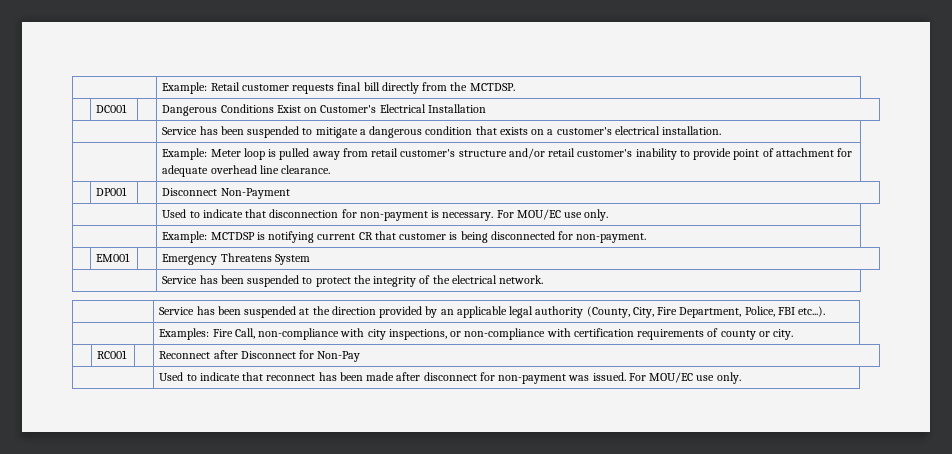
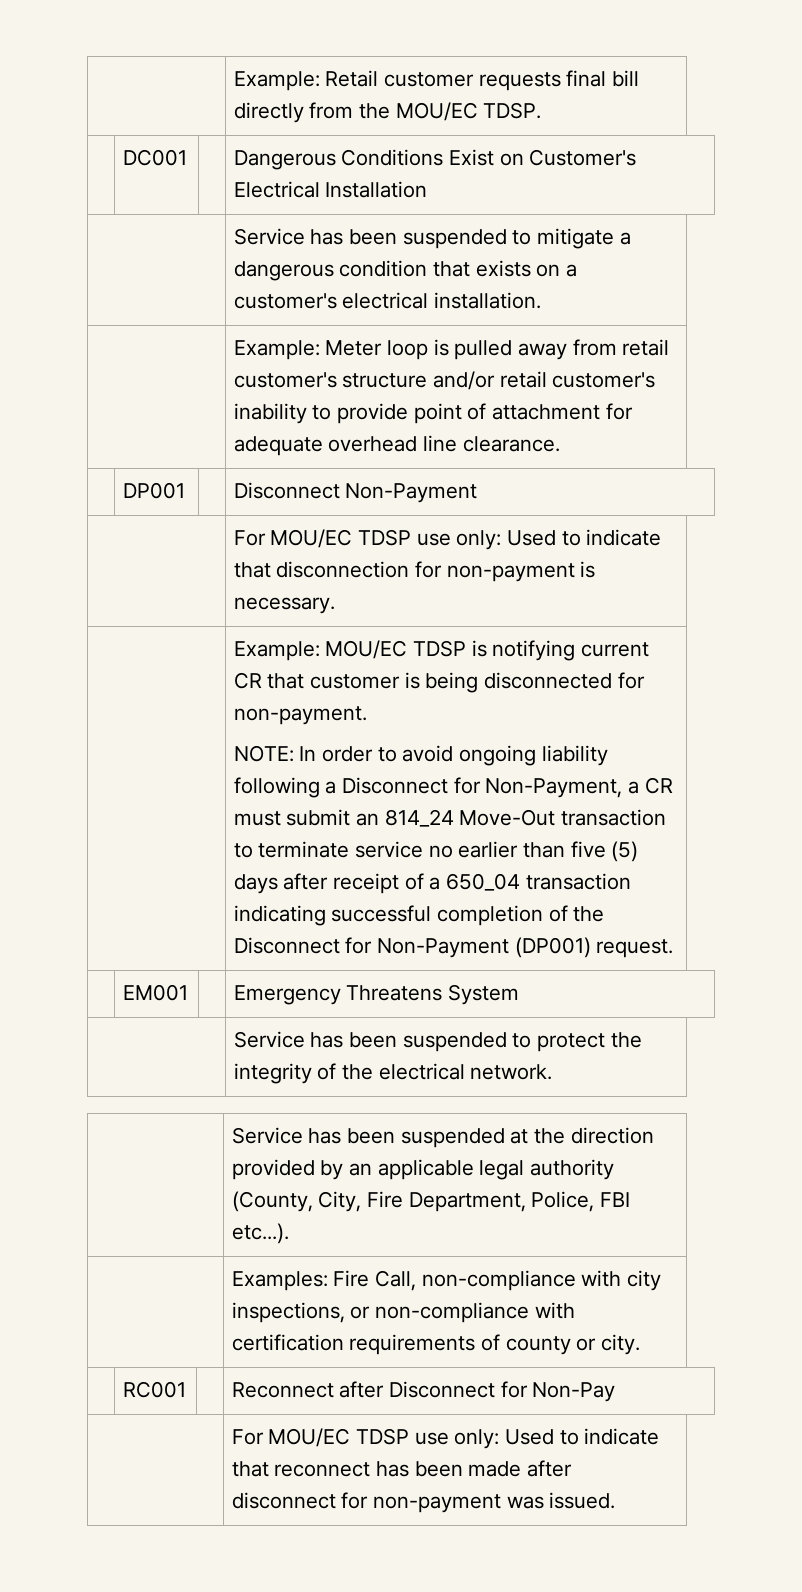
- | Example: Retail customer requests final bill directly from the MCTDSP.
+ | Example: Retail customer requests final bill directly from the MOU/EC TDSP.
- | Used to indicate that disconnection for non-payment is necessary. For MOU/EC use only.
- | Example: MCTDSP is notifying current CR that customer is being disconnected for non-payment.
+ | For MOU/EC TDSP use only: Used to indicate that disconnection for non-payment is necessary.
+ | Example: MOU/EC TDSP is notifying current CR that customer is being disconnected for non-payment.
+ NOTE: In order to avoid ongoing liability following a Disconnect for Non-Payment, a CR must submit an 814_24 Move-Out transaction to terminate service no earlier than five (5) days after receipt of a 650_04 transaction indicating successful completion of the Disconnect for Non-Payment (DP001) request.
- | Used to indicate that reconnect has been made after disconnect for non-payment was issued. For MOU/EC use only.
+ | For MOU/EC TDSP use only: Used to indicate that reconnect has been made after disconnect for non-payment was issued.

